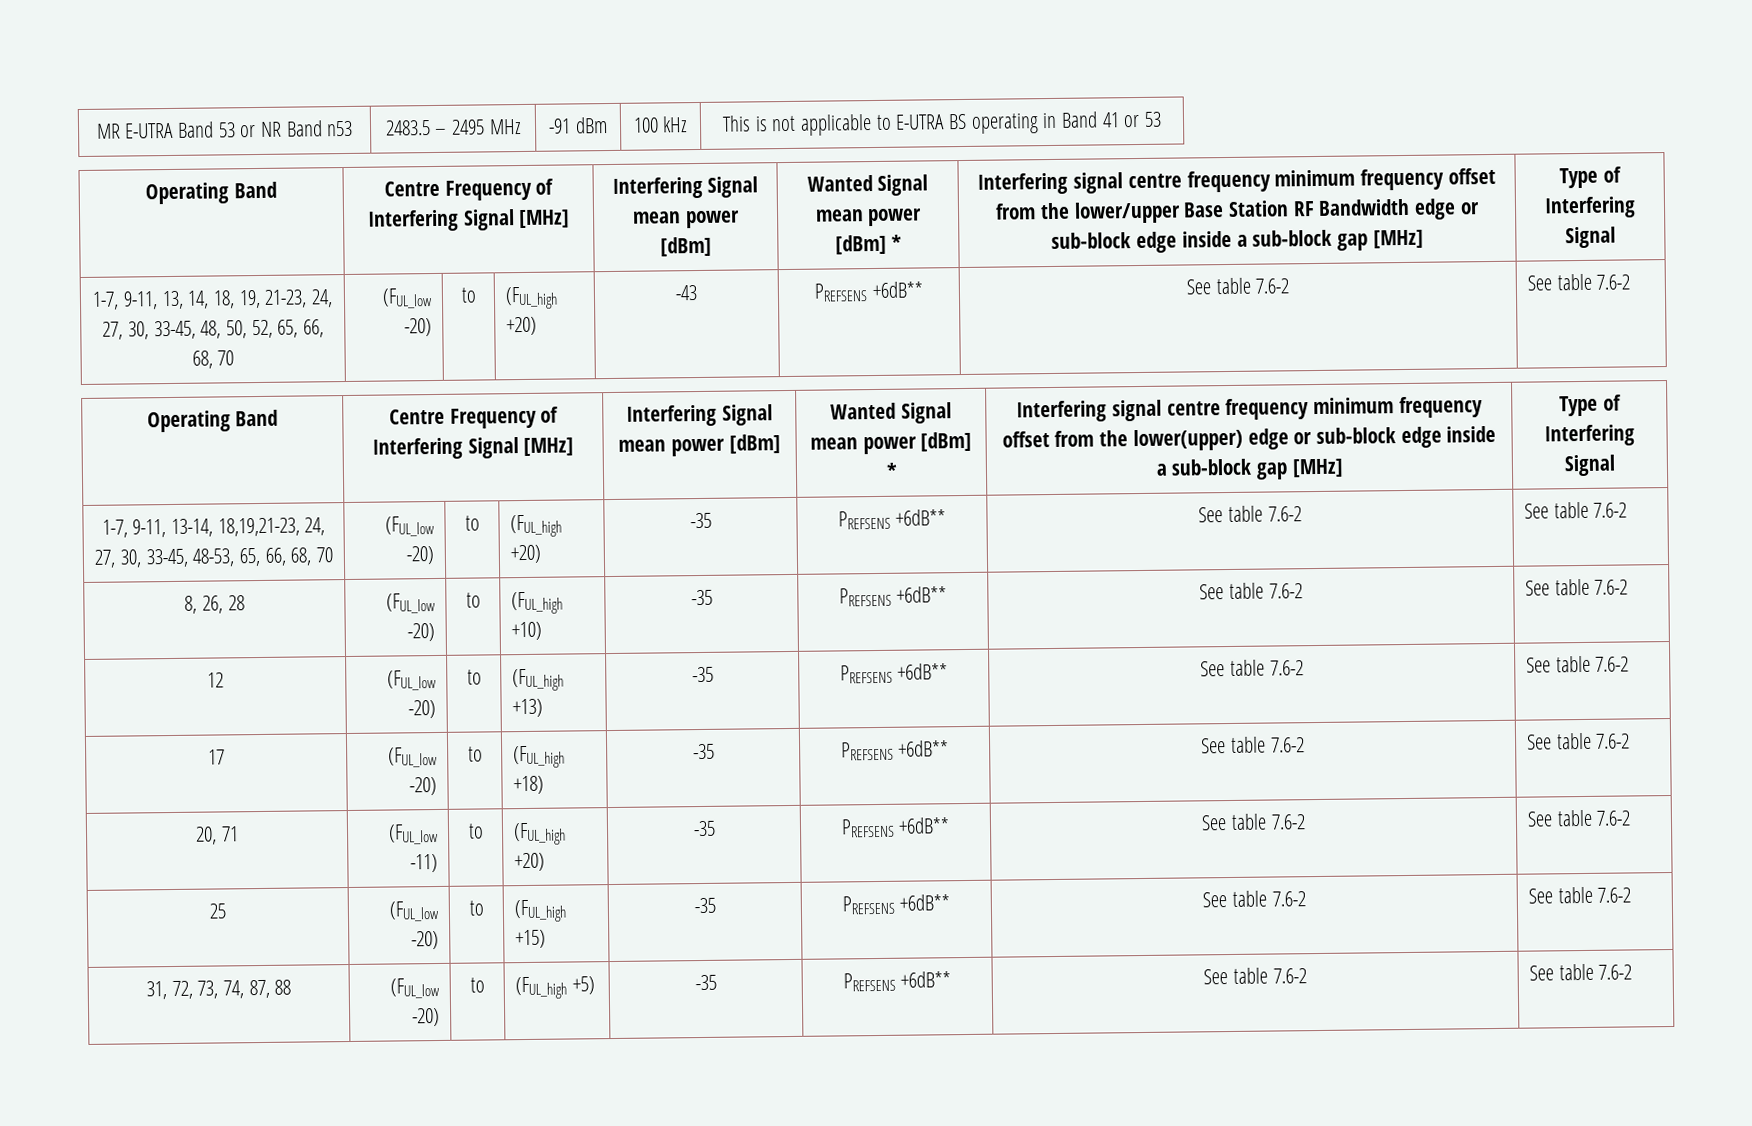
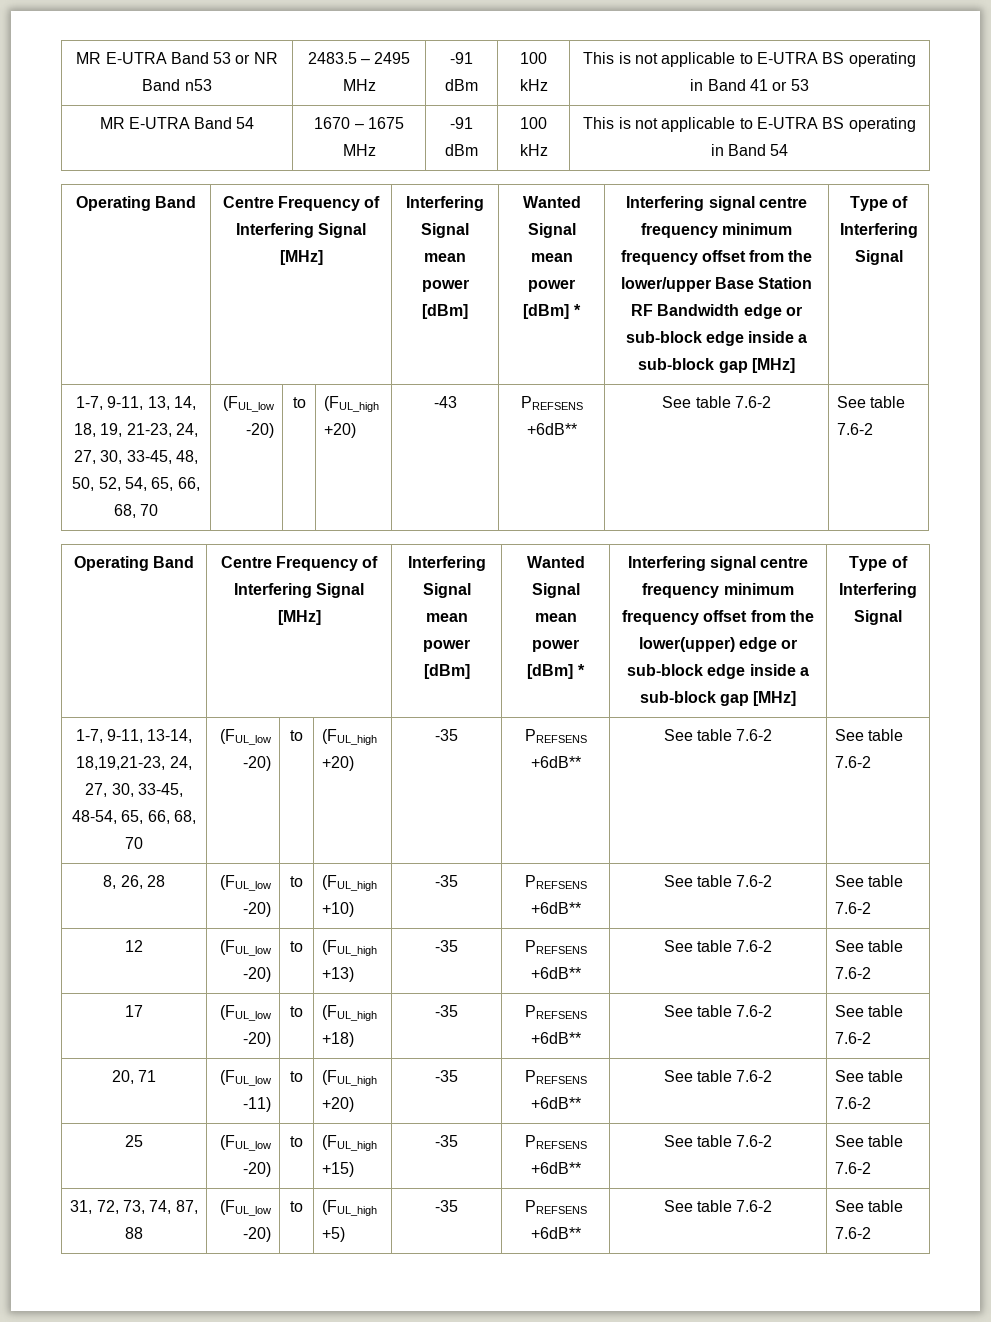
+ MR E-UTRA Band 54 | 1670 – 1675 MHz | -91 dBm | 100 kHz | This is not applicable to E-UTRA BS operating in Band 54
- 1-7, 9-11, 13, 14, 18, 19, 21-23, 24, 27, 30, 33-45, 48, 50, 52, 65, 66, 68, 70 | (FUL_low -20) | to | (FUL_high +20) | -43 | PREFSENS +6dB** | See table 7.6-2 | See table 7.6-2
+ 1-7, 9-11, 13, 14, 18, 19, 21-23, 24, 27, 30, 33-45, 48, 50, 52, 54, 65, 66, 68, 70 | (FUL_low -20) | to | (FUL_high +20) | -43 | PREFSENS +6dB** | See table 7.6-2 | See table 7.6-2
- 1-7, 9-11, 13-14, 18,19,21-23, 24, 27, 30, 33-45, 48-53, 65, 66, 68, 70 | (FUL_low -20) | to | (FUL_high +20) | -35 | PREFSENS +6dB** | See table 7.6-2 | See table 7.6-2
+ 1-7, 9-11, 13-14, 18,19,21-23, 24, 27, 30, 33-45, 48-54, 65, 66, 68, 70 | (FUL_low -20) | to | (FUL_high +20) | -35 | PREFSENS +6dB** | See table 7.6-2 | See table 7.6-2

